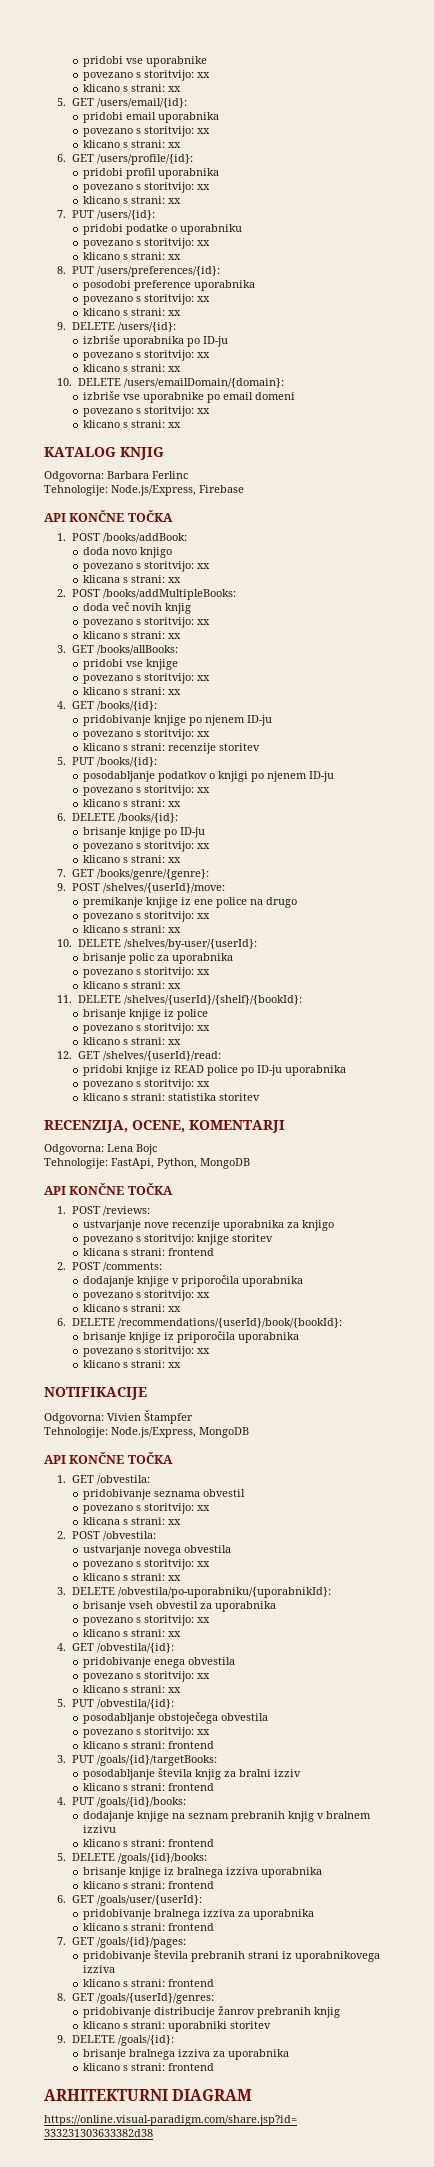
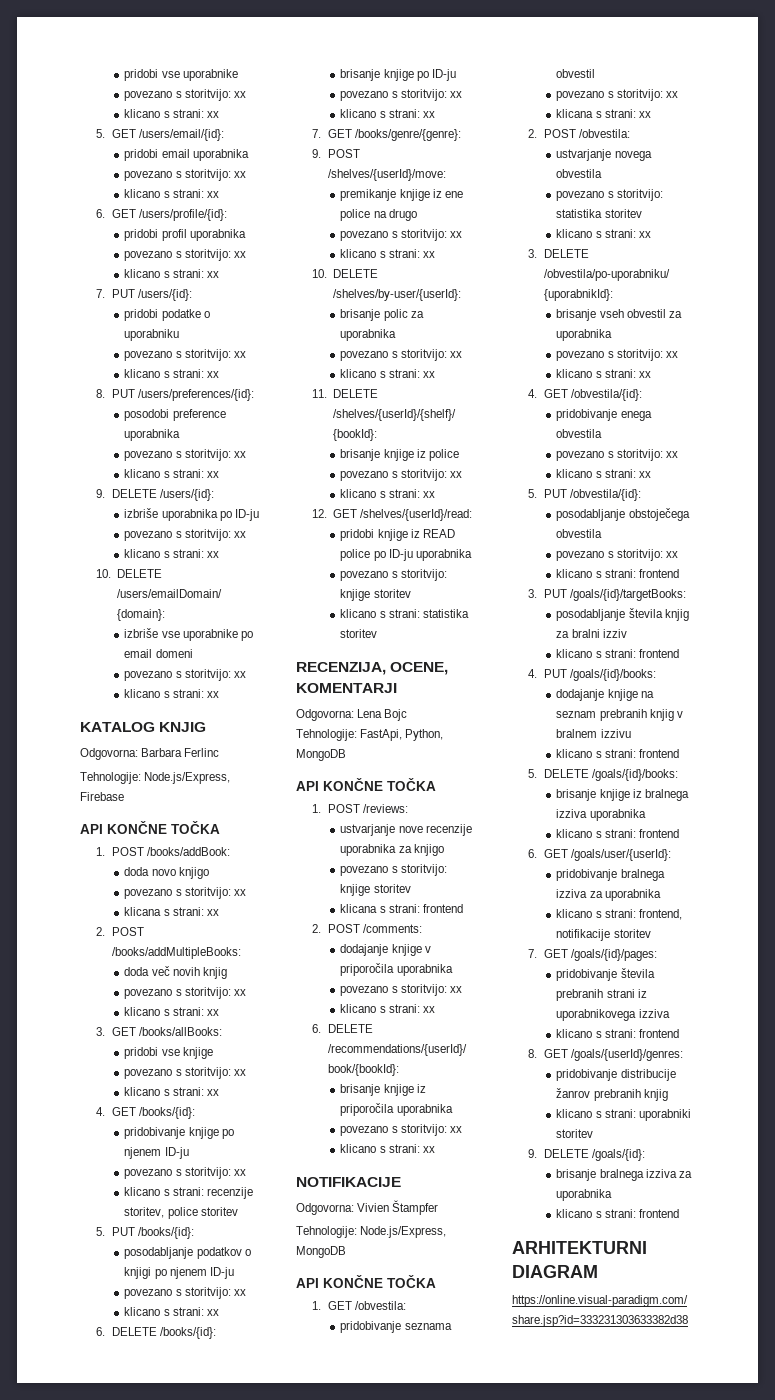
- klicano s strani: recenzije storitev
+ klicano s strani: recenzije storitev, police storitev
  pridobi knjige iz READ police po ID-ju uporabnika
- povezano s storitvijo: xx
+ povezano s storitvijo: knjige storitev
  ustvarjanje novega obvestila
- povezano s storitvijo: xx
+ povezano s storitvijo: statistika storitev
  pridobivanje bralnega izziva za uporabnika
- klicano s strani: frontend
+ klicano s strani: frontend, notifikacije storitev

